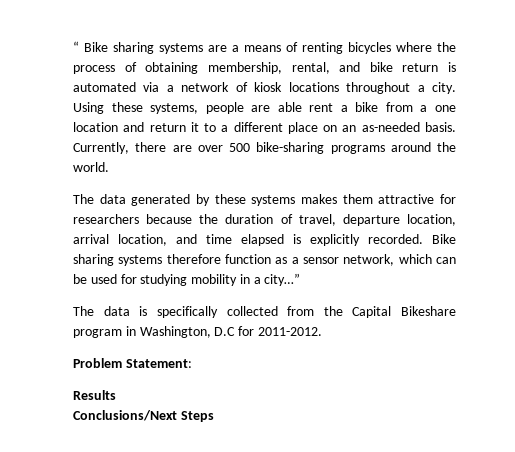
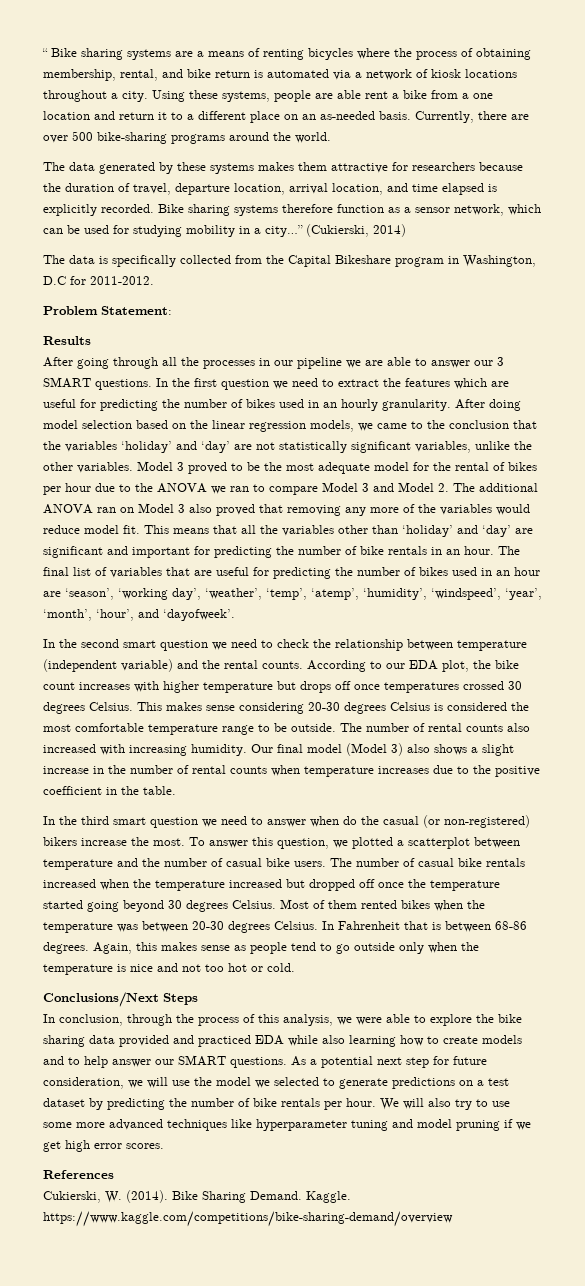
+ (Cukierski, 2014)
+ After going through all the processes in our pipeline we are able to answer our 3 SMART questions. In the first question we need to extract the features which are useful for predicting the number of bikes used in an hourly granularity. After doing model selection based on the linear regression models, we came to the conclusion that the variables ‘holiday’ and ‘day’ are not statistically significant variables, unlike the other variables. Model 3 proved to be the most adequate model for the rental of bikes per hour due to the ANOVA we ran to compare Model 3 and Model 2. The additional ANOVA ran on Model 3 also proved that removing any more of the variables would reduce model fit. This means that all the variables other than ‘holiday’ and ‘day’ are significant and important for predicting the number of bike rentals in an hour. The final list of variables that are useful for predicting the number of bikes used in an hour are ‘season’, ‘working day’, ‘weather’, ‘temp’, ‘atemp’, ‘humidity’, ‘windspeed’, ‘year’, ‘month’, ‘hour’, and ‘dayofweek’.
+ In the second smart question we need to check the relationship between temperature (independent variable) and the rental counts. According to our EDA plot, the bike count increases with higher temperature but drops off once temperatures crossed 30 degrees Celsius. This makes sense considering 20-30 degrees Celsius is considered the most comfortable temperature range to be outside. The number of rental counts also increased with increasing humidity. Our final model (Model 3) also shows a slight increase in the number of rental counts when temperature increases due to the positive coefficient in the table.
+ In the third smart question we need to answer when do the casual (or non-registered) bikers increase the most. To answer this question, we plotted a scatterplot between temperature and the number of casual bike users. The number of casual bike rentals increased when the temperature increased but dropped off once the temperature started going beyond 30 degrees Celsius. Most of them rented bikes when the temperature was between 20-30 degrees Celsius. In Fahrenheit that is between 68-86 degrees. Again, this makes sense as people tend to go outside only when the temperature is nice and not too hot or cold.
  Conclusions/Next Steps
+ In conclusion, through the process of this analysis, we were able to explore the bike sharing data provided and practiced EDA while also learning how to create models and to help answer our SMART questions. As a potential next step for future consideration, we will use the model we selected to generate predictions on a test dataset by predicting the number of bike rentals per hour. We will also try to use some more advanced techniques like hyperparameter tuning and model pruning if we get high error scores.
+ References
+ Cukierski, W. (2014). Bike Sharing Demand. Kaggle. https://www.kaggle.com/competitions/bike-sharing-demand/overview

